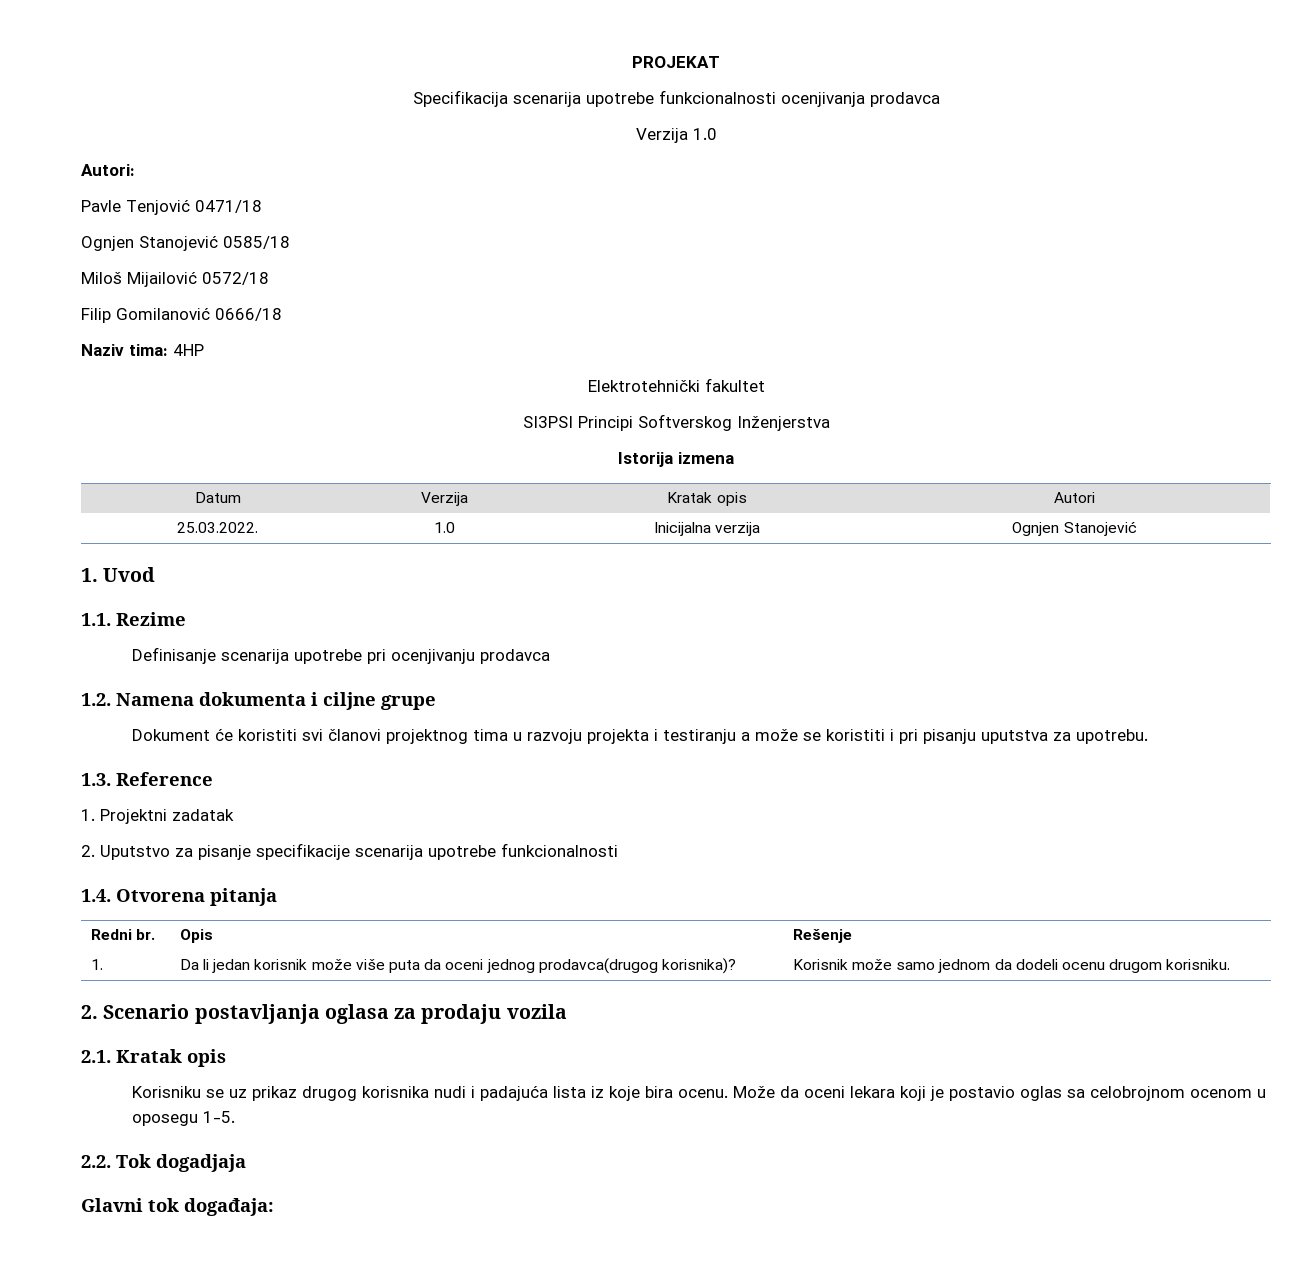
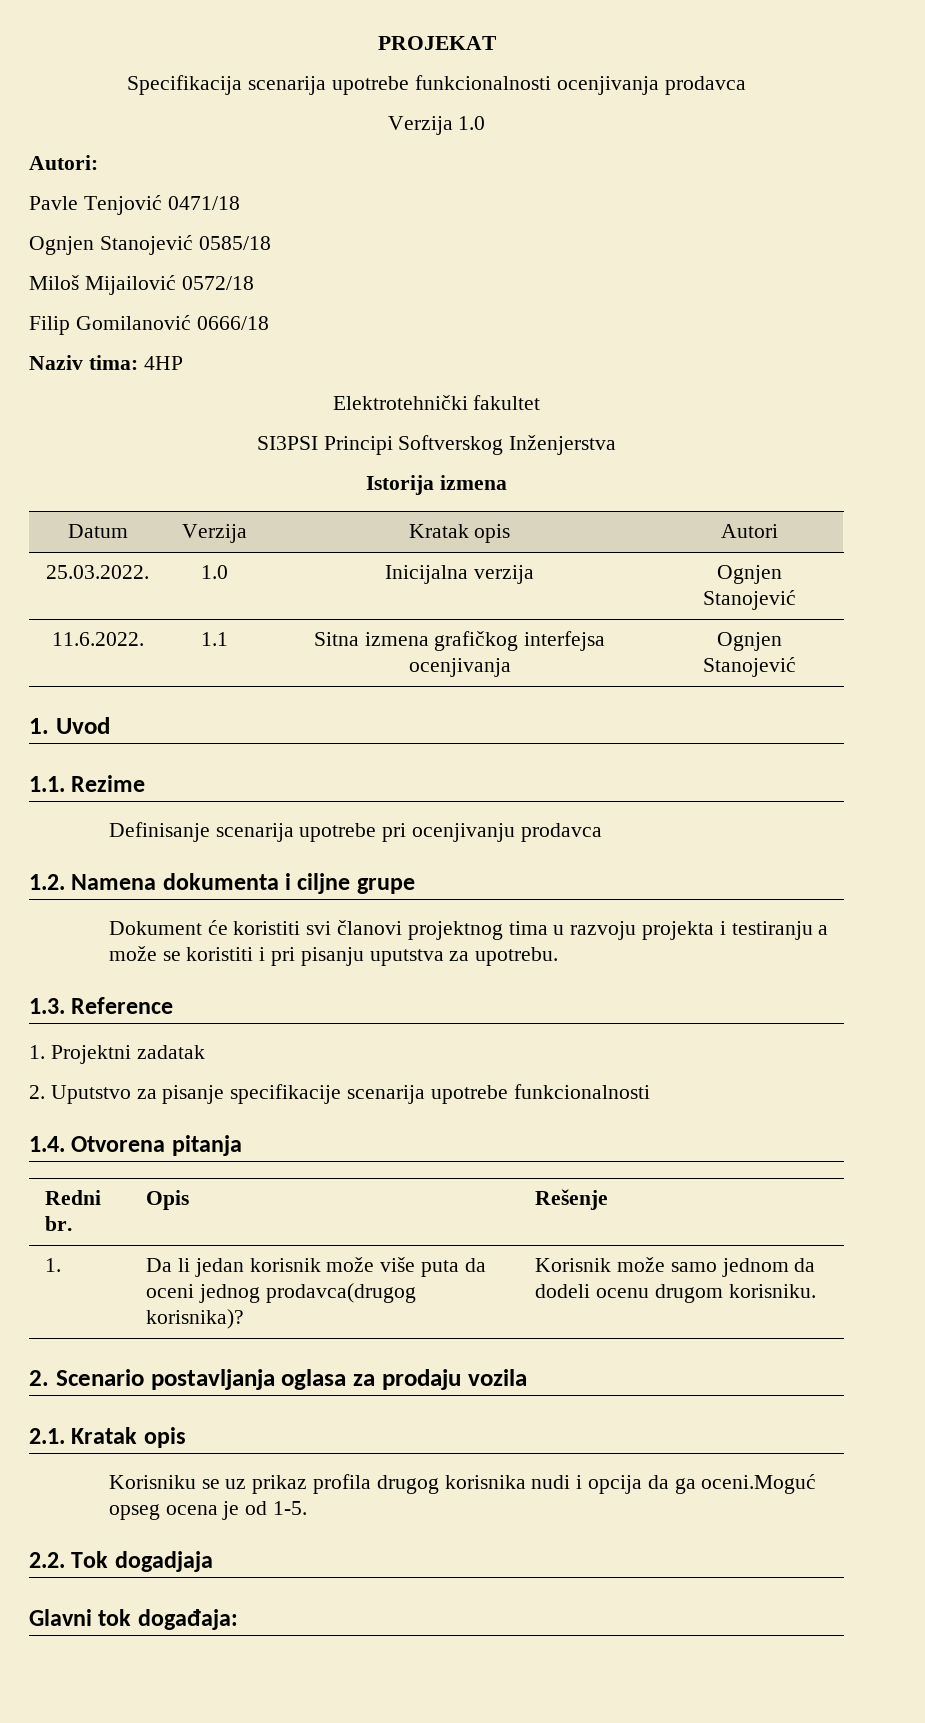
+ 11.6.2022. | 1.1 | Sitna izmena grafičkog interfejsa ocenjivanja | Ognjen Stanojević
- Korisniku se uz prikaz drugog korisnika nudi i padajuća lista iz koje bira ocenu. Može da oceni lekara koji je postavio oglas sa celobrojnom ocenom u oposegu 1-5.
+ Korisniku se uz prikaz profila drugog korisnika nudi i opcija da ga oceni.Moguć opseg ocena je od 1-5.

